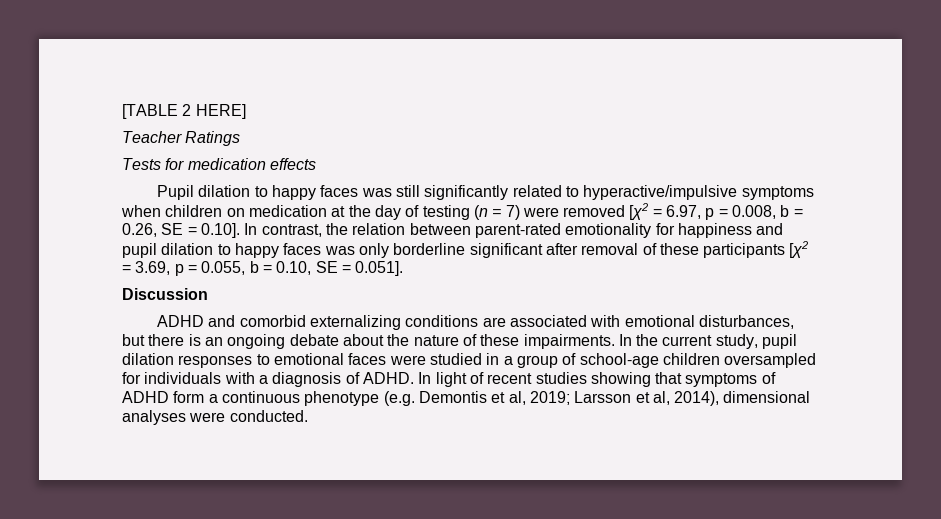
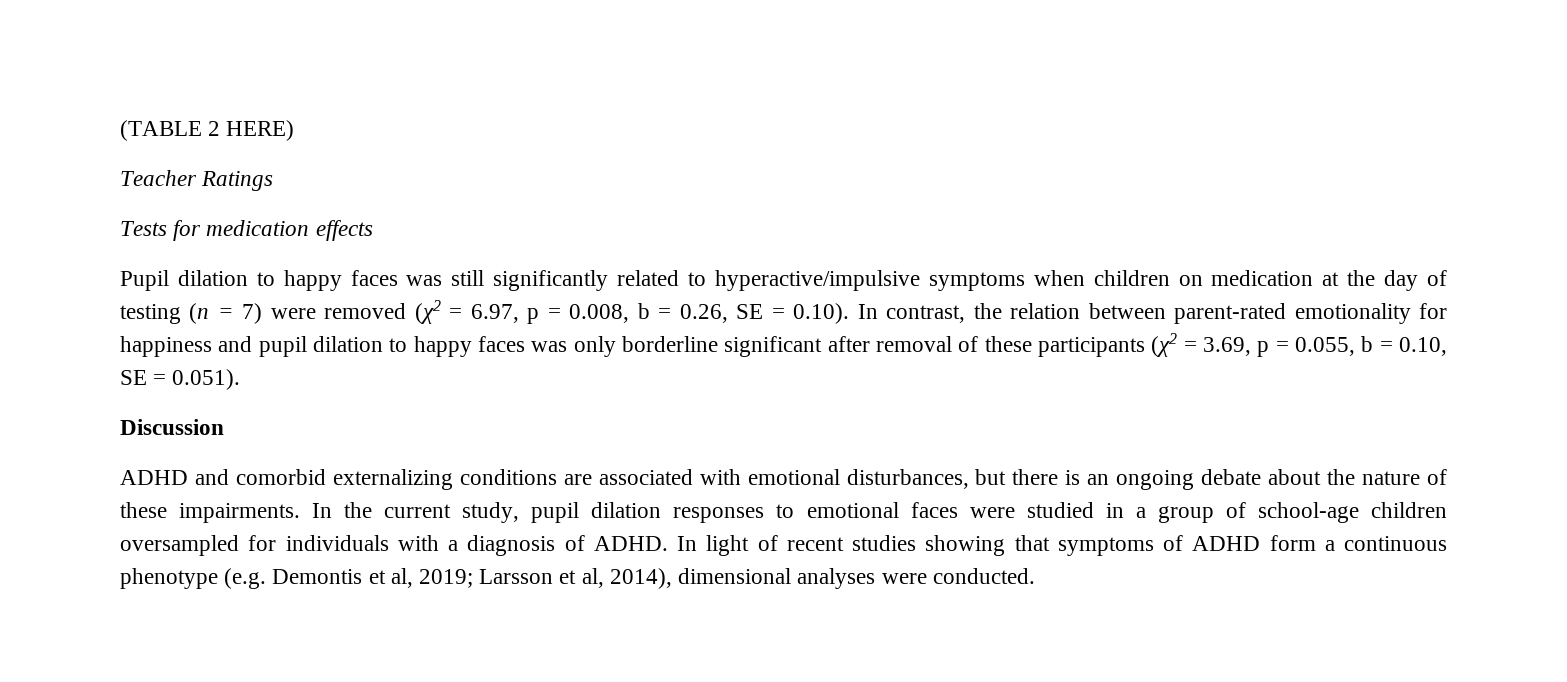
- [TABLE 2 HERE]
+ (TABLE 2 HERE)
- Pupil dilation to happy faces was still significantly related to hyperactive/impulsive symptoms when children on medication at the day of testing (n = 7) were removed [χ2 = 6.97, p = 0.008, b = 0.26, SE = 0.10]. In contrast, the relation between parent-rated emotionality for happiness and pupil dilation to happy faces was only borderline significant after removal of these participants [χ2 = 3.69, p = 0.055, b = 0.10, SE = 0.051].
+ Pupil dilation to happy faces was still significantly related to hyperactive/impulsive symptoms when children on medication at the day of testing (n = 7) were removed (χ2 = 6.97, p = 0.008, b = 0.26, SE = 0.10). In contrast, the relation between parent-rated emotionality for happiness and pupil dilation to happy faces was only borderline significant after removal of these participants (χ2 = 3.69, p = 0.055, b = 0.10, SE = 0.051).

